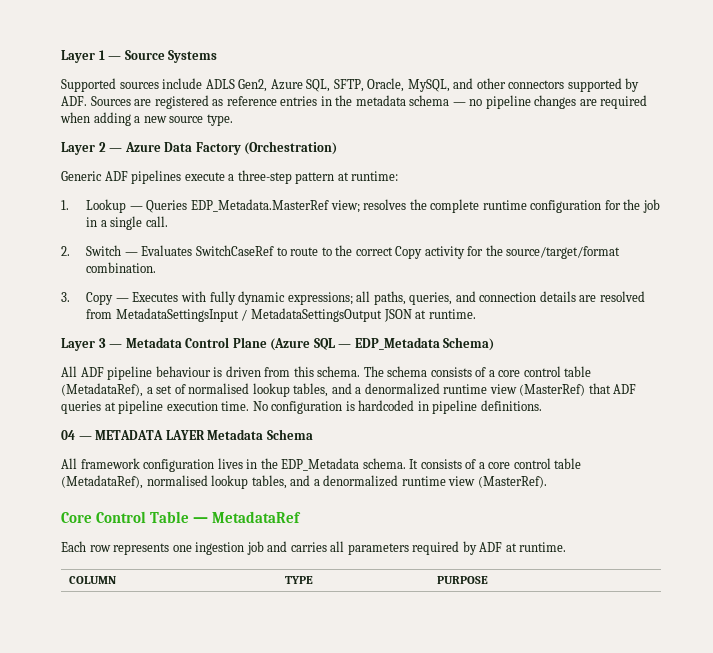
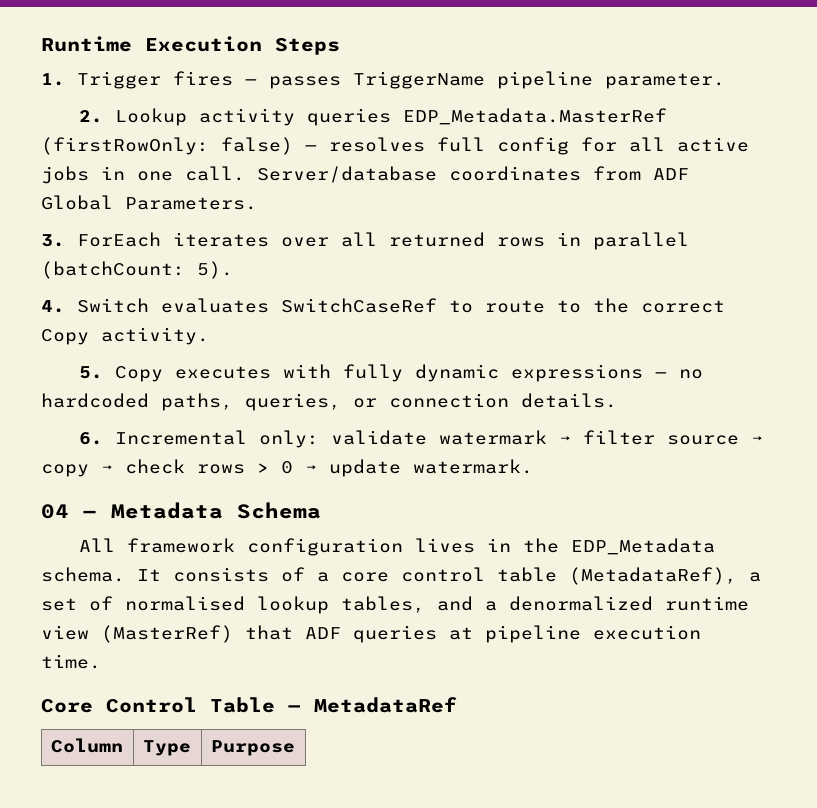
- Layer 1 — Source Systems
- Supported sources include ADLS Gen2, Azure SQL, SFTP, Oracle, MySQL, and other connectors supported by ADF. Sources are registered as reference entries in the metadata schema — no pipeline changes are required when adding a new source type.
- Layer 2 — Azure Data Factory (Orchestration)
- Generic ADF pipelines execute a three-step pattern at runtime:
- 1. Lookup — Queries EDP_Metadata.MasterRef view; resolves the complete runtime configuration for the job in a single call.
- 2. Switch — Evaluates SwitchCaseRef to route to the correct Copy activity for the source/target/format combination.
- 3. Copy — Executes with fully dynamic expressions; all paths, queries, and connection details are resolved from MetadataSettingsInput / MetadataSettingsOutput JSON at runtime.
- Layer 3 — Metadata Control Plane (Azure SQL — EDP_Metadata Schema)
- All ADF pipeline behaviour is driven from this schema. The schema consists of a core control table (MetadataRef), a set of normalised lookup tables, and a denormalized runtime view (MasterRef) that ADF queries at pipeline execution time. No configuration is hardcoded in pipeline definitions.
- 04 — METADATA LAYER Metadata Schema
- All framework configuration lives in the EDP_Metadata schema. It consists of a core control table (MetadataRef), normalised lookup tables, and a denormalized runtime view (MasterRef).
+ Runtime Execution Steps
+ 1. Trigger fires — passes TriggerName pipeline parameter.
+ 2. Lookup activity queries EDP_Metadata.MasterRef (firstRowOnly: false) — resolves full config for all active jobs in one call. Server/database coordinates from ADF Global Parameters.
+ 3. ForEach iterates over all returned rows in parallel (batchCount: 5).
+ 4. Switch evaluates SwitchCaseRef to route to the correct Copy activity.
+ 5. Copy executes with fully dynamic expressions — no hardcoded paths, queries, or connection details.
+ 6. Incremental only: validate watermark → filter source → copy → check rows > 0 → update watermark.
+ 04 — Metadata Schema
+ All framework configuration lives in the EDP_Metadata schema. It consists of a core control table (MetadataRef), a set of normalised lookup tables, and a denormalized runtime view (MasterRef) that ADF queries at pipeline execution time.
- Each row represents one ingestion job and carries all parameters required by ADF at runtime.
- COLUMN | TYPE | PURPOSE
+ Column | Type | Purpose

